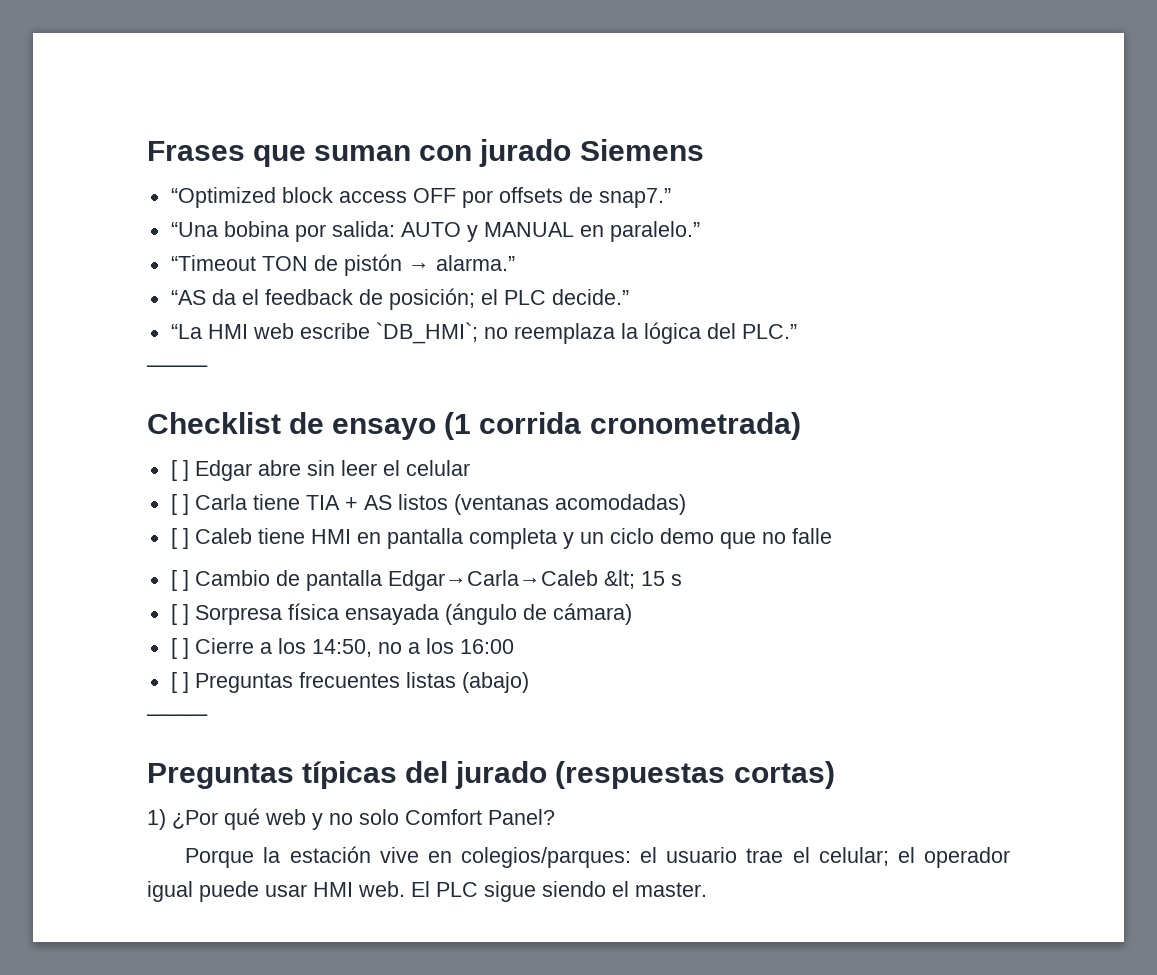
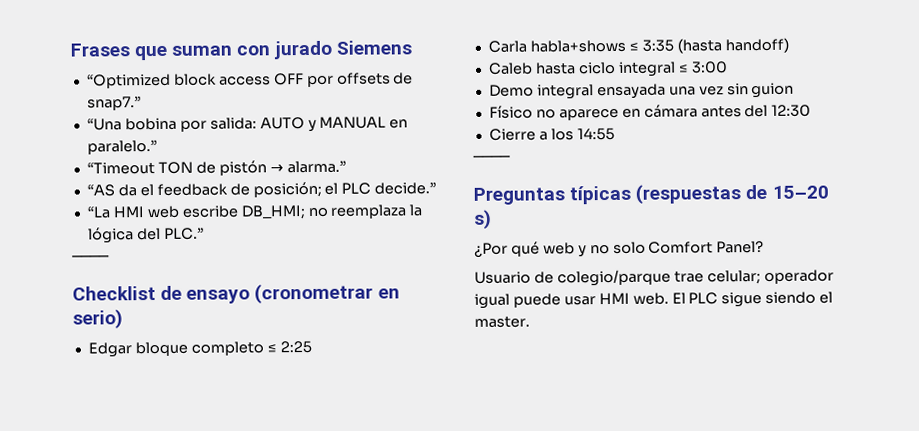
- “La HMI web escribe `DB_HMI`; no reemplaza la lógica del PLC.”
+ “La HMI web escribe DB_HMI; no reemplaza la lógica del PLC.”
- Checklist de ensayo (1 corrida cronometrada)
- [ ] Edgar abre sin leer el celular
- [ ] Carla tiene TIA + AS listos (ventanas acomodadas)
- [ ] Caleb tiene HMI en pantalla completa y un ciclo demo que no falle
- [ ] Cambio de pantalla Edgar→Carla→Caleb &lt; 15 s
- [ ] Sorpresa física ensayada (ángulo de cámara)
- [ ] Cierre a los 14:50, no a los 16:00
- [ ] Preguntas frecuentes listas (abajo)
+ Checklist de ensayo (cronometrar en serio)
+ Edgar bloque completo ≤ 2:25
+ Carla habla+shows ≤ 3:35 (hasta handoff)
+ Caleb hasta ciclo integral ≤ 3:00
+ Demo integral ensayada una vez sin guion
+ Físico no aparece en cámara antes del 12:30
+ Cierre a los 14:55
  ────
- Preguntas típicas del jurado (respuestas cortas)
- 1) ¿Por qué web y no solo Comfort Panel?
+ Preguntas típicas (respuestas de 15–20 s)
+ ¿Por qué web y no solo Comfort Panel?
- Porque la estación vive en colegios/parques: el usuario trae el celular; el operador igual puede usar HMI web.
+ Usuario de colegio/parque trae celular; operador igual puede usar HMI web.

